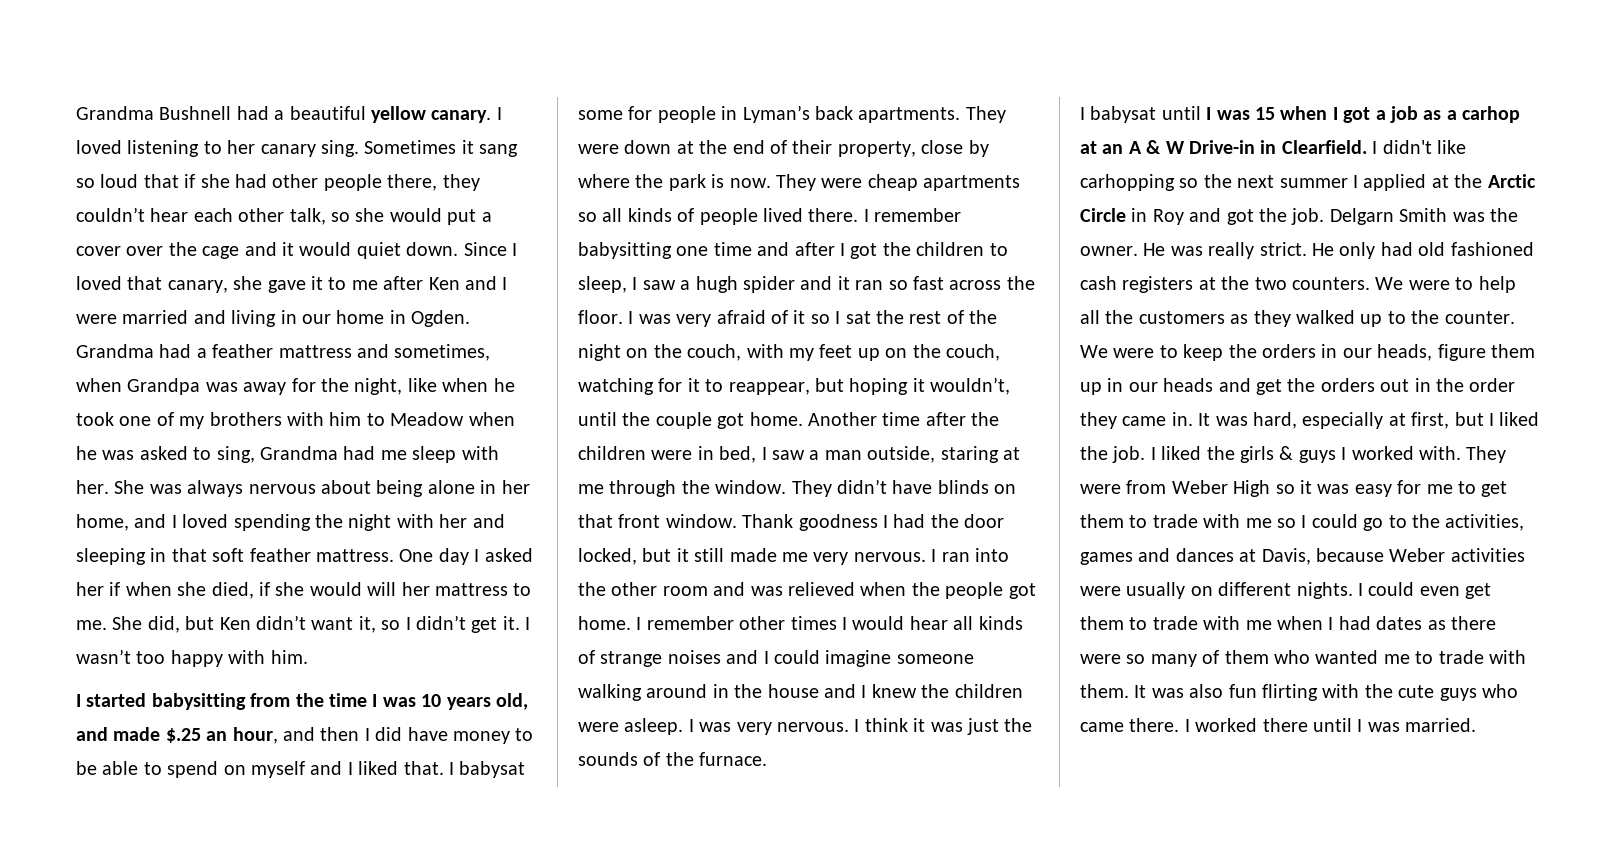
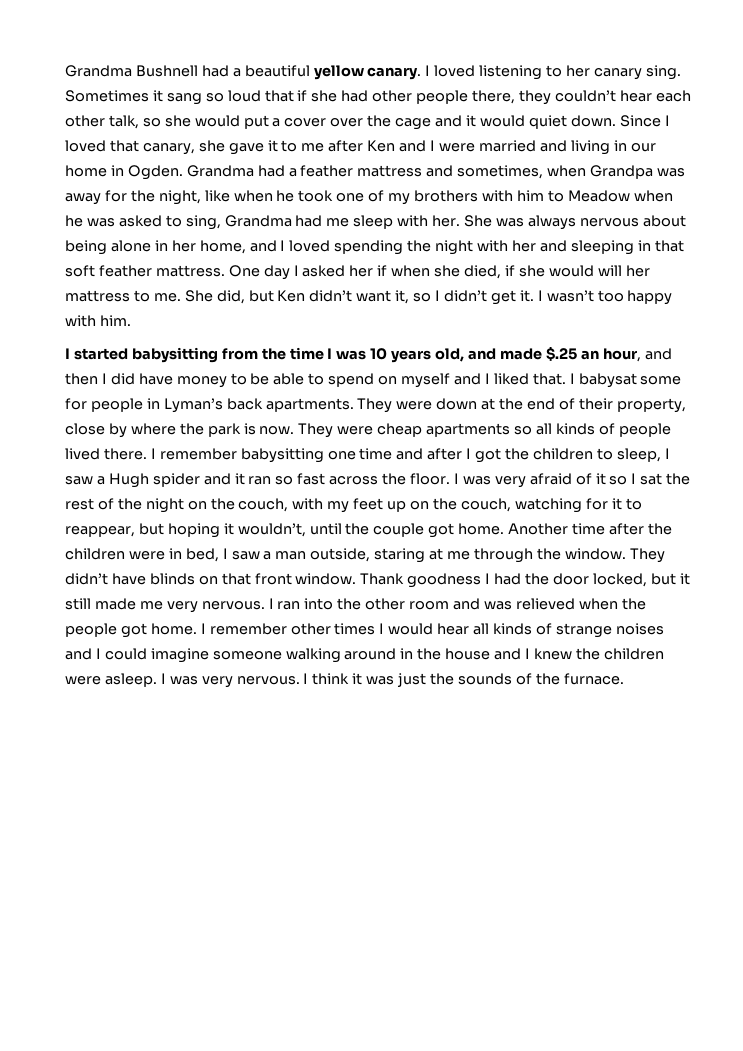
- I remember babysitting one time and after I got the children to sleep, I saw a hugh spider and it ran so fast across the floor.
+ I remember babysitting one time and after I got the children to sleep, I saw a Hugh spider and it ran so fast across the floor.
- I babysat until I was 15 when I got a job as a carhop at an A & W Drive-in in Clearfield. I didn't like carhopping so the next summer I applied at the Arctic Circle in Roy and got the job. Delgarn Smith was the owner. He was really strict. He only had old fashioned cash registers at the two counters. We were to help all the customers as they walked up to the counter. We were to keep the orders in our heads, figure them up in our heads and get the orders out in the order they came in. It was hard, especially at first, but I liked the job. I liked the girls & guys I worked with. They were from Weber High so it was easy for me to get them to trade with me so I could go to the activities, games and dances at Davis, because Weber activities were usually on different nights. I could even get them to trade with me when I had dates as there were so many of them who wanted me to trade with them. It was also fun flirting with the cute guys who came there. I worked there until I was married.

